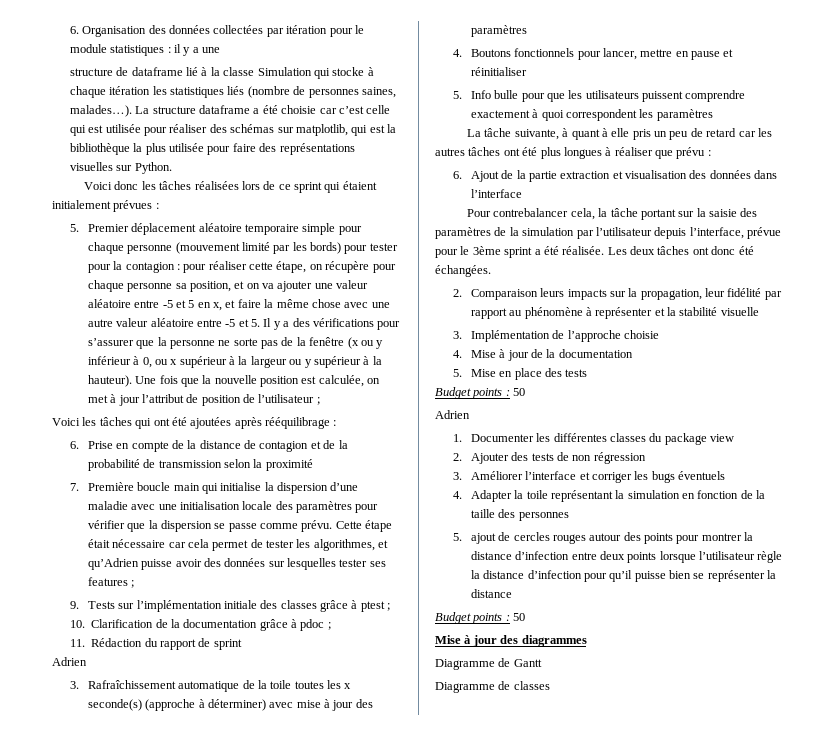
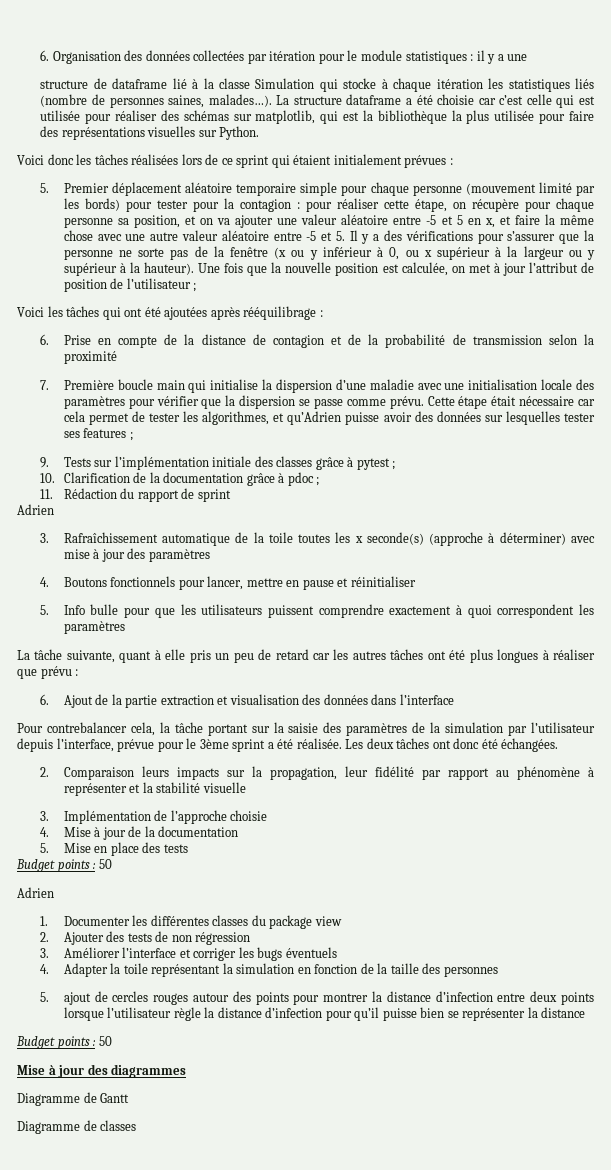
- 9. Tests sur l’implémentation initiale des classes grâce à ptest ;
+ 9. Tests sur l’implémentation initiale des classes grâce à pytest ;
- La tâche suivante, à quant à elle pris un peu de retard car les autres tâches ont été plus longues à réaliser que prévu :
+ La tâche suivante, quant à elle pris un peu de retard car les autres tâches ont été plus longues à réaliser que prévu :

